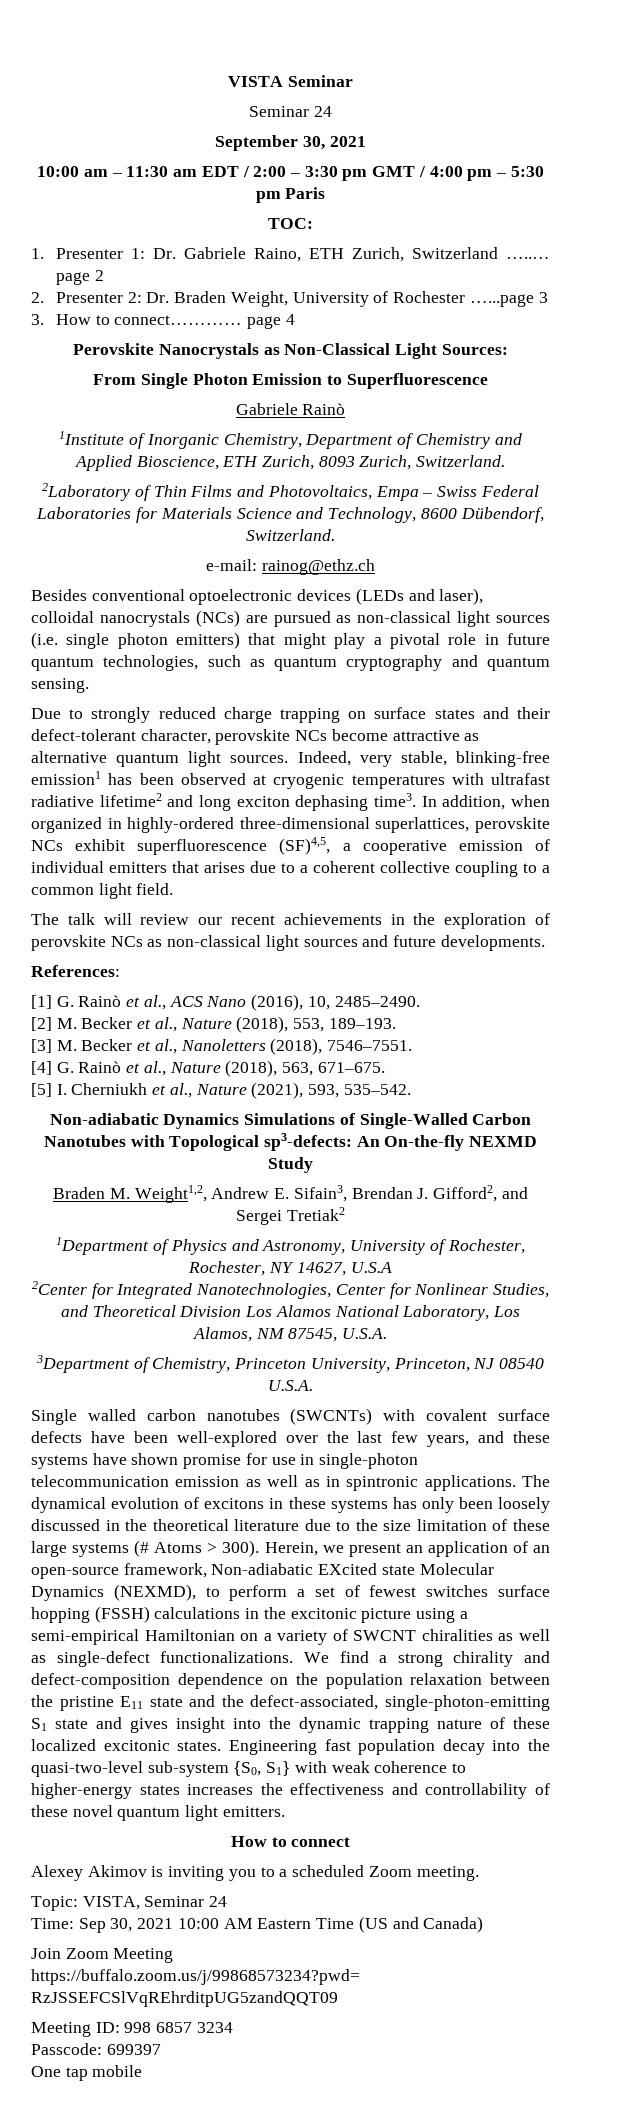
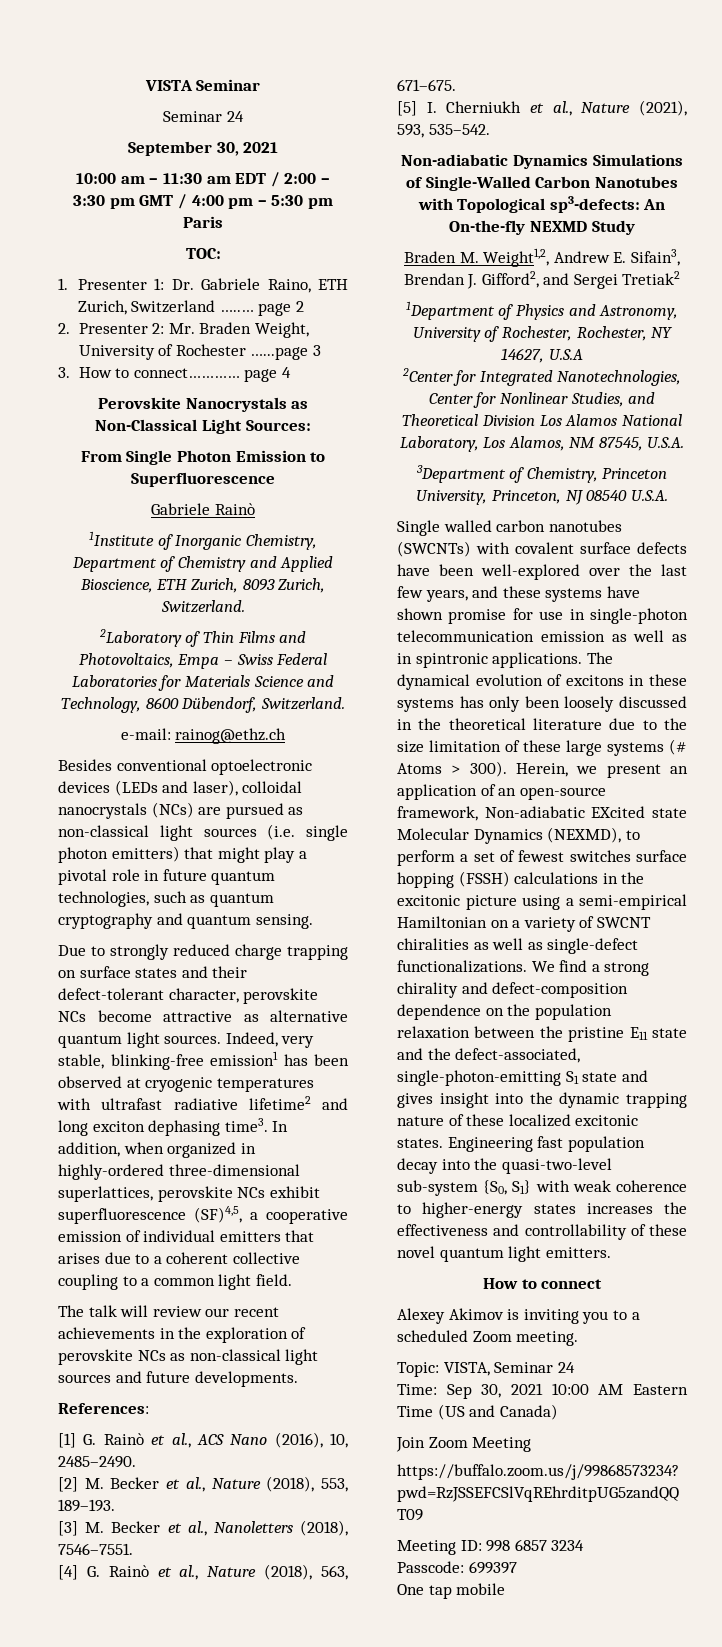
- 2. Presenter 2: Dr. Braden Weight, University of Rochester …...page 3
+ 2. Presenter 2: Mr. Braden Weight, University of Rochester …...page 3

